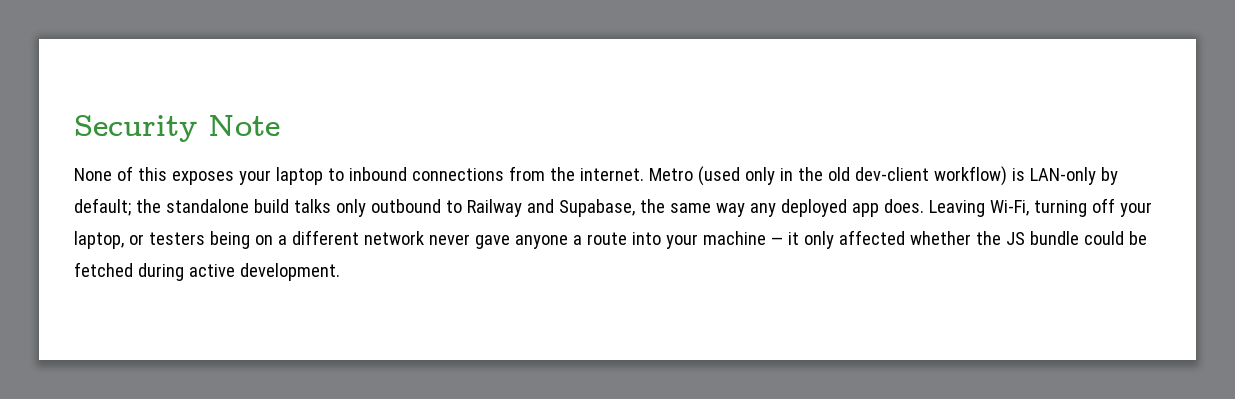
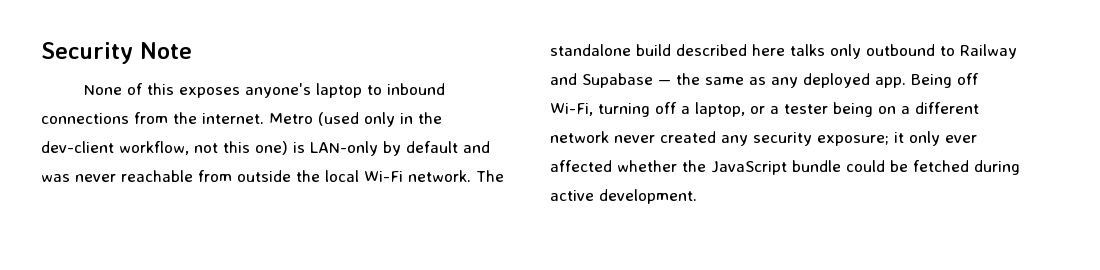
- None of this exposes your laptop to inbound connections from the internet.
+ None of this exposes anyone's laptop to inbound connections from the internet.
- Metro (used only in the old dev-client workflow) is LAN-only by default; the standalone build talks only outbound to Railway and Supabase, the same way any deployed app does. Leaving Wi-Fi, turning off your laptop, or testers being on a different network never gave anyone a route into your machine — it only affected whether the JS bundle could be fetched during active development.
+ Metro (used only in the dev-client workflow, not this one) is LAN-only by default and was never reachable from outside the local Wi-Fi network. The standalone build described here talks only outbound to Railway and Supabase — the same as any deployed app. Being off Wi-Fi, turning off a laptop, or a tester being on a different network never created any security exposure; it only ever affected whether the JavaScript bundle could be fetched during active development.

